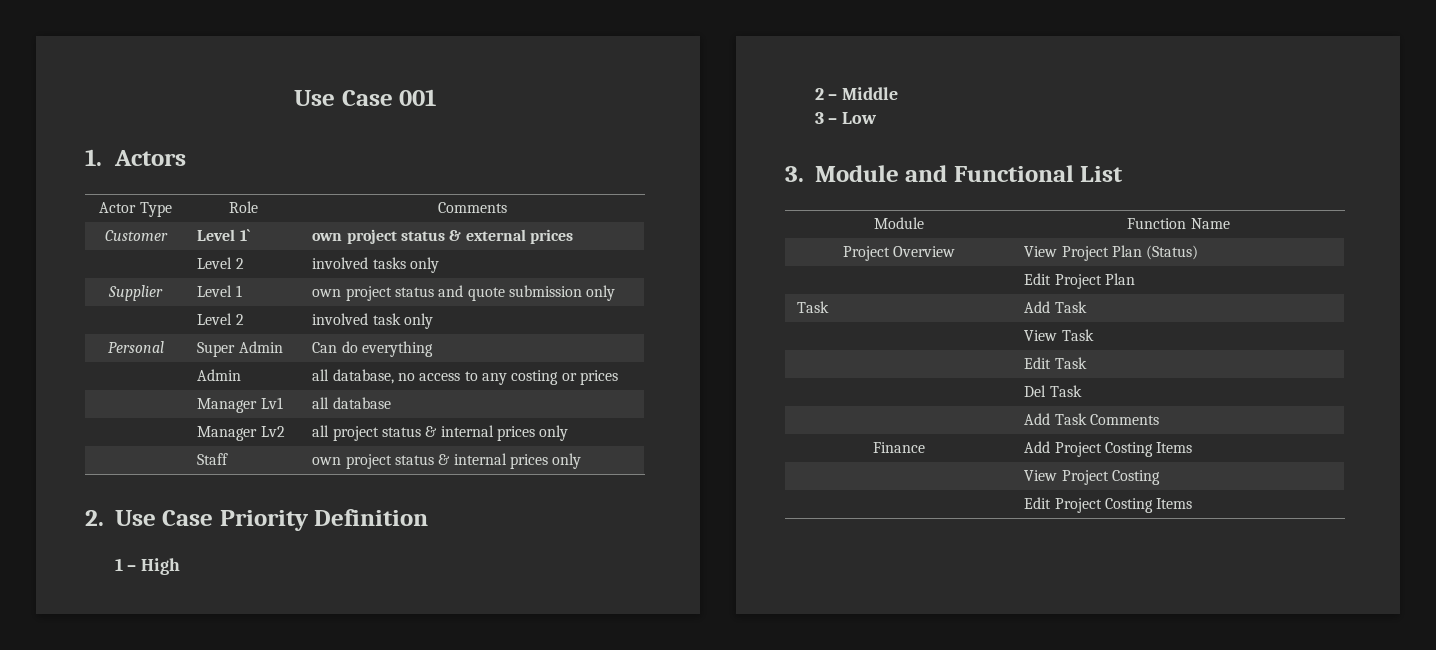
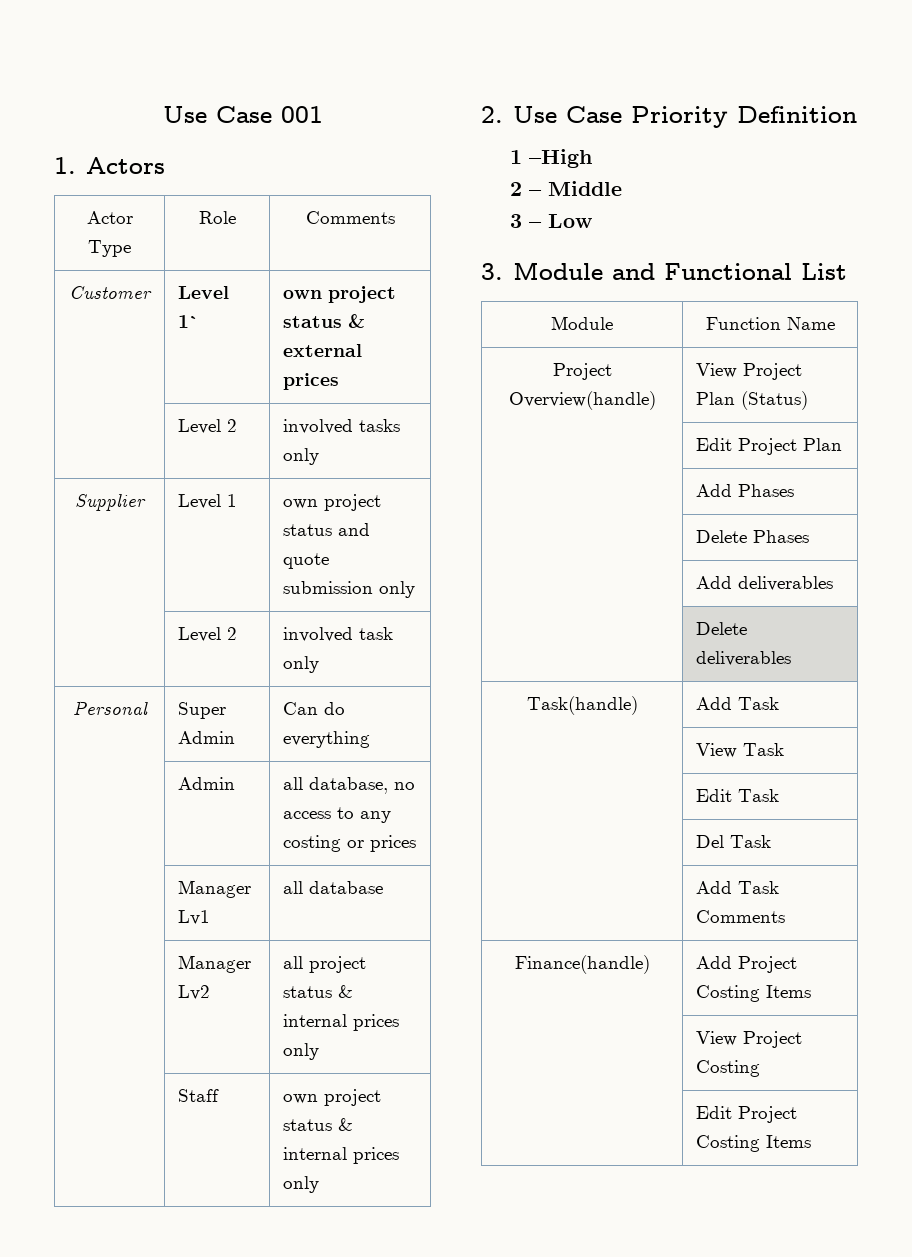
- 1 – High
+ 1 –High
- Project Overview | View Project Plan (Status)
+ Project Overview(handle) | View Project Plan (Status)
- Task | Add Task
+ | Add Phases
+ | Delete Phases
+ | Add deliverables
+ | Delete deliverables
+ Task(handle) | Add Task
- Finance | Add Project Costing Items
+ Finance(handle) | Add Project Costing Items

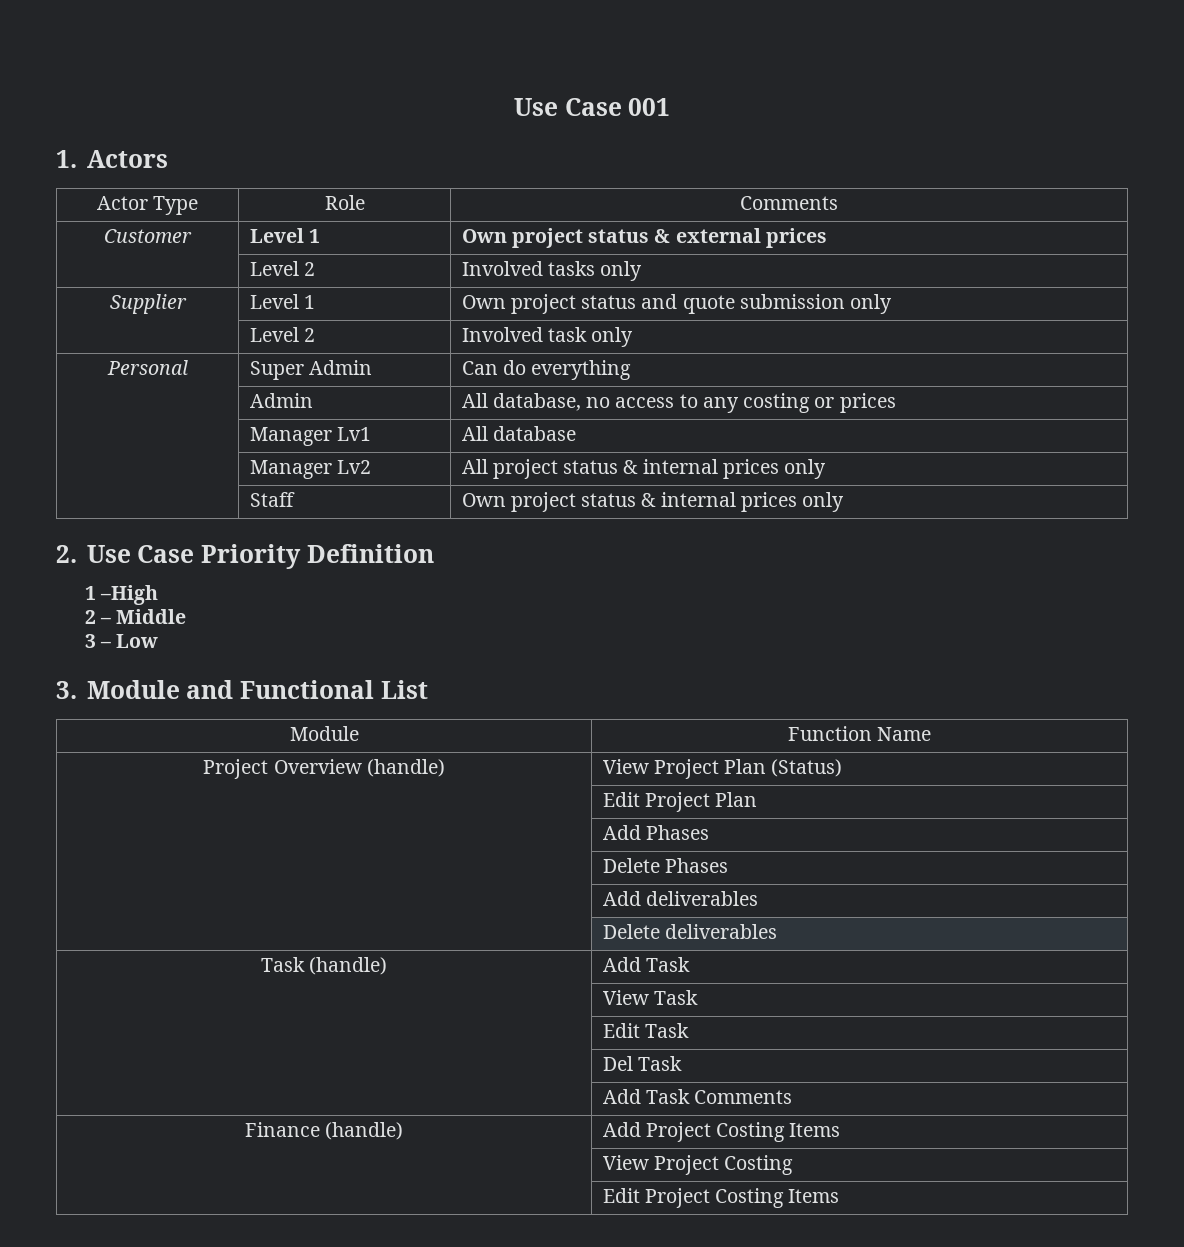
- Customer | Level 1` | own project status & external prices
+ Customer | Level 1 | Own project status & external prices
- | Level 2 | involved tasks only
+ | Level 2 | Involved tasks only
- Supplier | Level 1 | own project status and quote submission only
+ Supplier | Level 1 | Own project status and quote submission only
- | Level 2 | involved task only
+ | Level 2 | Involved task only
- | Admin | all database, no access to any costing or prices
+ | Admin | All database, no access to any costing or prices
- | Manager Lv1 | all database
+ | Manager Lv1 | All database
- | Manager Lv2 | all project status & internal prices only
+ | Manager Lv2 | All project status & internal prices only
- | Staff | own project status & internal prices only
+ | Staff | Own project status & internal prices only
- Project Overview(handle) | View Project Plan (Status)
+ Project Overview (handle) | View Project Plan (Status)
- Task(handle) | Add Task
+ Task (handle) | Add Task
- Finance(handle) | Add Project Costing Items
+ Finance (handle) | Add Project Costing Items

